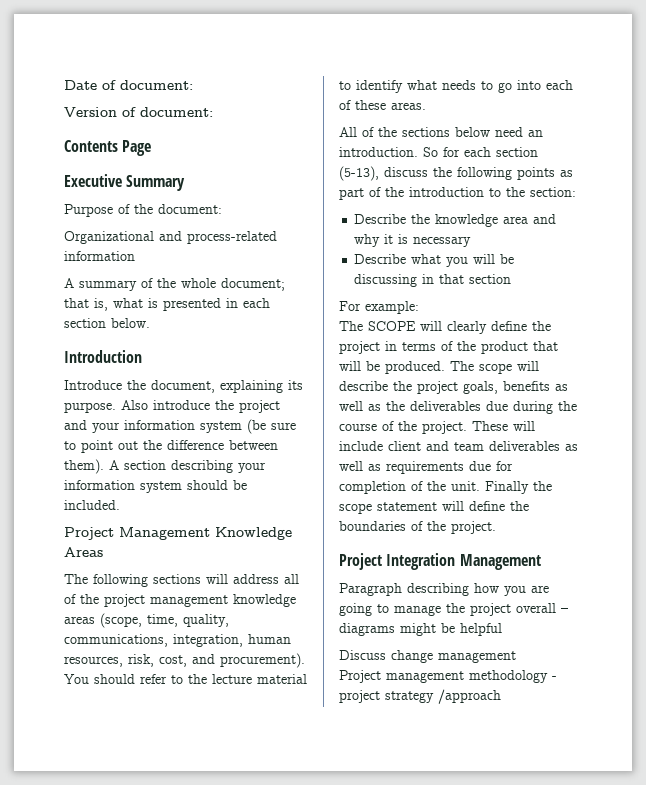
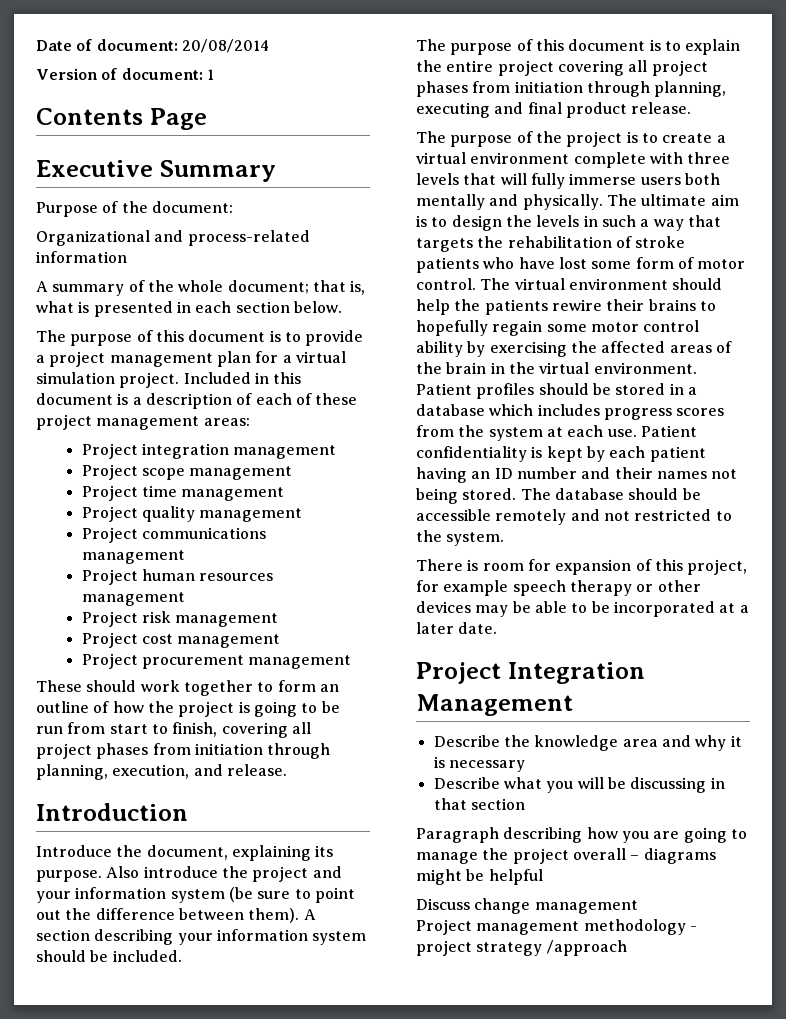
- Date of document:
+ Date of document: 20/08/2014
- Version of document:
+ Version of document: 1
+ The purpose of this document is to provide a project management plan for a virtual simulation project. Included in this document is a description of each of these project management areas:
+ Project integration management
+ Project scope management
+ Project time management
+ Project quality management
+ Project communications management
+ Project human resources management
+ Project risk management
+ Project cost management
+ Project procurement management
+ These should work together to form an outline of how the project is going to be run from start to finish, covering all project phases from initiation through planning, execution, and release.
- Project Management Knowledge Areas
- The following sections will address all of the project management knowledge areas (scope, time, quality, communications, integration, human resources, risk, cost, and procurement). You should refer to the lecture material to identify what needs to go into each of these areas.
- All of the sections below need an introduction. So for each section (5-13), discuss the following points as part of the introduction to the section:
+ The purpose of this document is to explain the entire project covering all project phases from initiation through planning, executing and final product release.
+ The purpose of the project is to create a virtual environment complete with three levels that will fully immerse users both mentally and physically. The ultimate aim is to design the levels in such a way that targets the rehabilitation of stroke patients who have lost some form of motor control. The virtual environment should help the patients rewire their brains to hopefully regain some motor control ability by exercising the affected areas of the brain in the virtual environment. Patient profiles should be stored in a database which includes progress scores from the system at each use. Patient confidentiality is kept by each patient having an ID number and their names not being stored. The database should be accessible remotely and not restricted to the system.
+ There is room for expansion of this project, for example speech therapy or other devices may be able to be incorporated at a later date.
+ Project Integration Management
- For example:
- The SCOPE will clearly define the project in terms of the product that will be produced. The scope will describe the project goals, benefits as well as the deliverables due during the course of the project. These will include client and team deliverables as well as requirements due for completion of the unit. Finally the scope statement will define the boundaries of the project.
- Project Integration Management

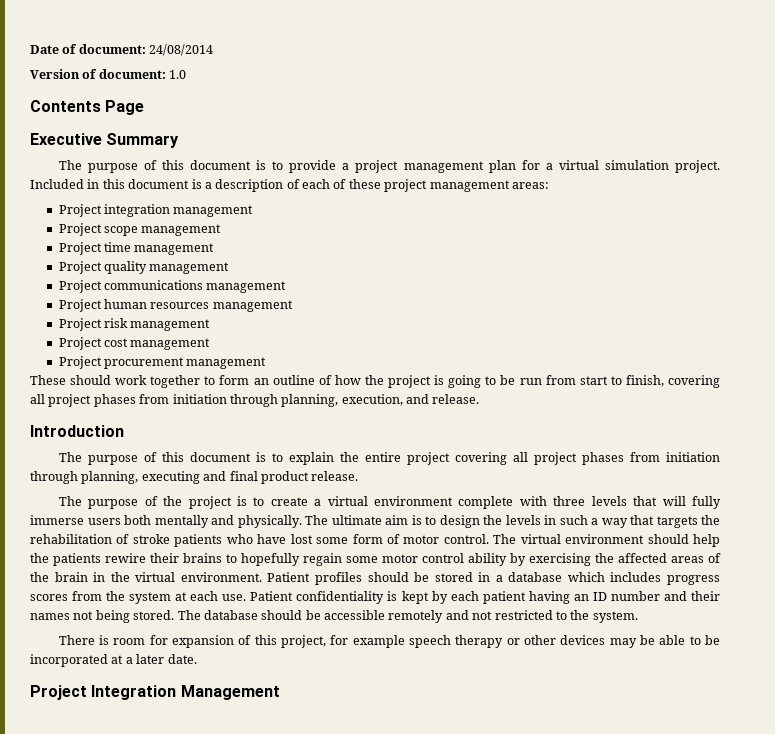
- Date of document: 20/08/2014
+ Date of document: 24/08/2014
- Version of document: 1
+ Version of document: 1.0
- Purpose of the document:
- Organizational and process-related information
- A summary of the whole document; that is, what is presented in each section below.
- Introduce the document, explaining its purpose. Also introduce the project and your information system (be sure to point out the difference between them). A section describing your information system should be included.
- Describe the knowledge area and why it is necessary
- Describe what you will be discussing in that section
- Paragraph describing how you are going to manage the project overall – diagrams might be helpful
- Discuss change management
- Project management methodology - project strategy /approach

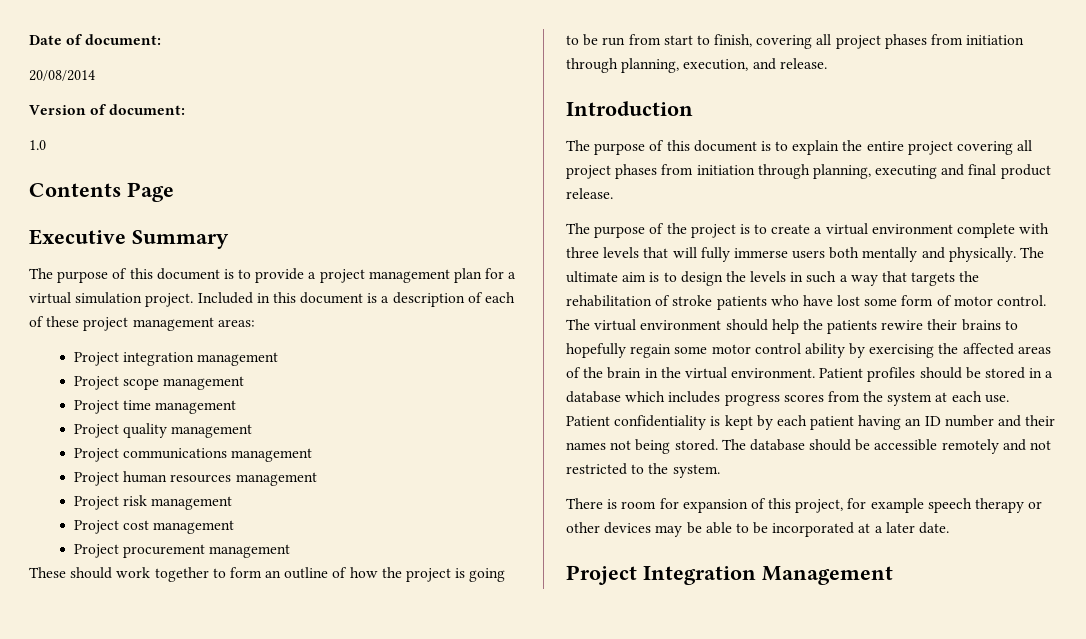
- Date of document: 24/08/2014
+ Date of document:
+ 20/08/2014
- Version of document: 1.0
+ Version of document:
+ 1.0

